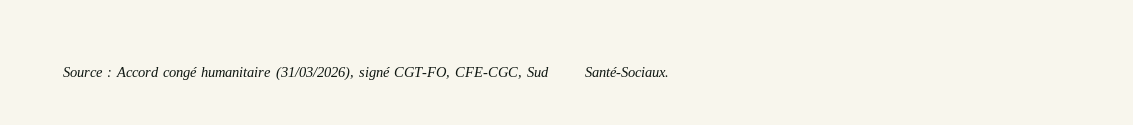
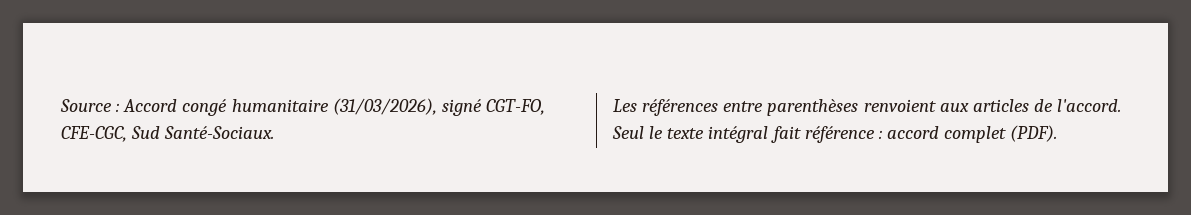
+ Les références entre parenthèses renvoient aux articles de l'accord. Seul le texte intégral fait référence : accord complet (PDF).

